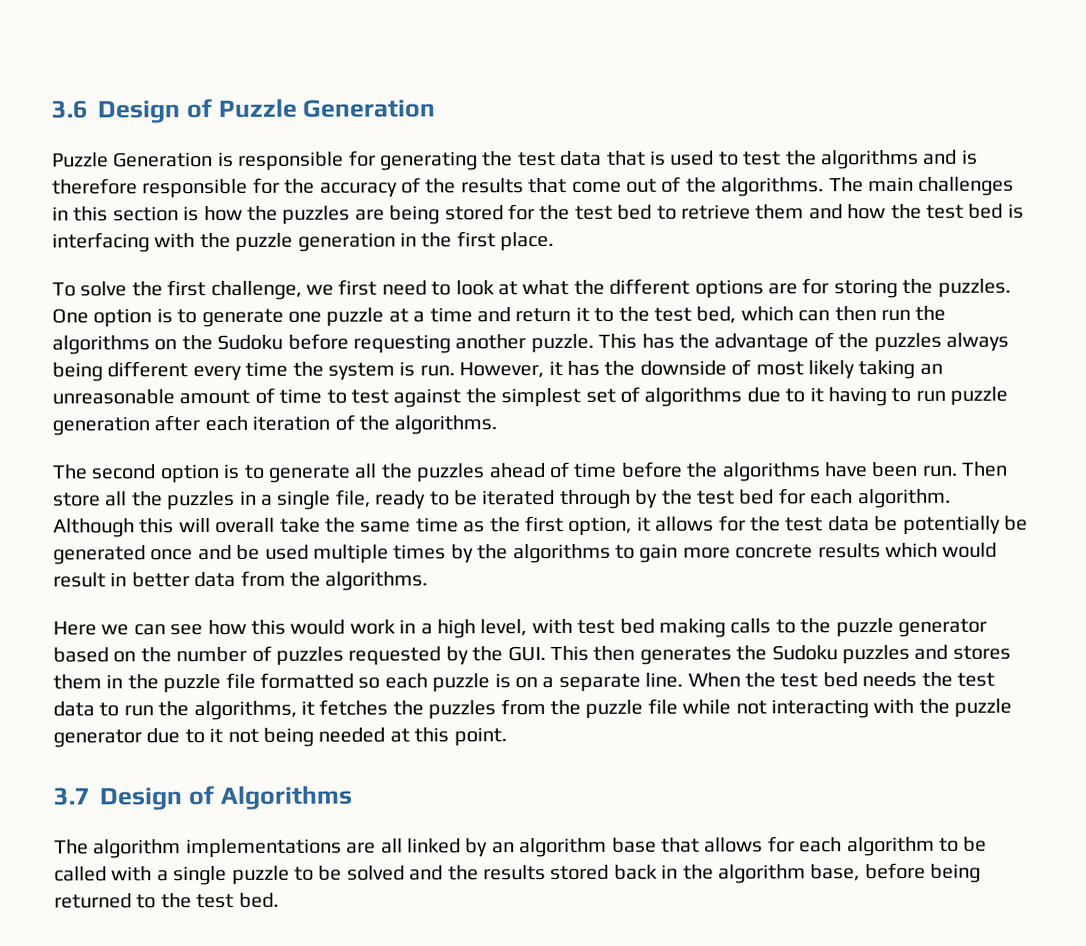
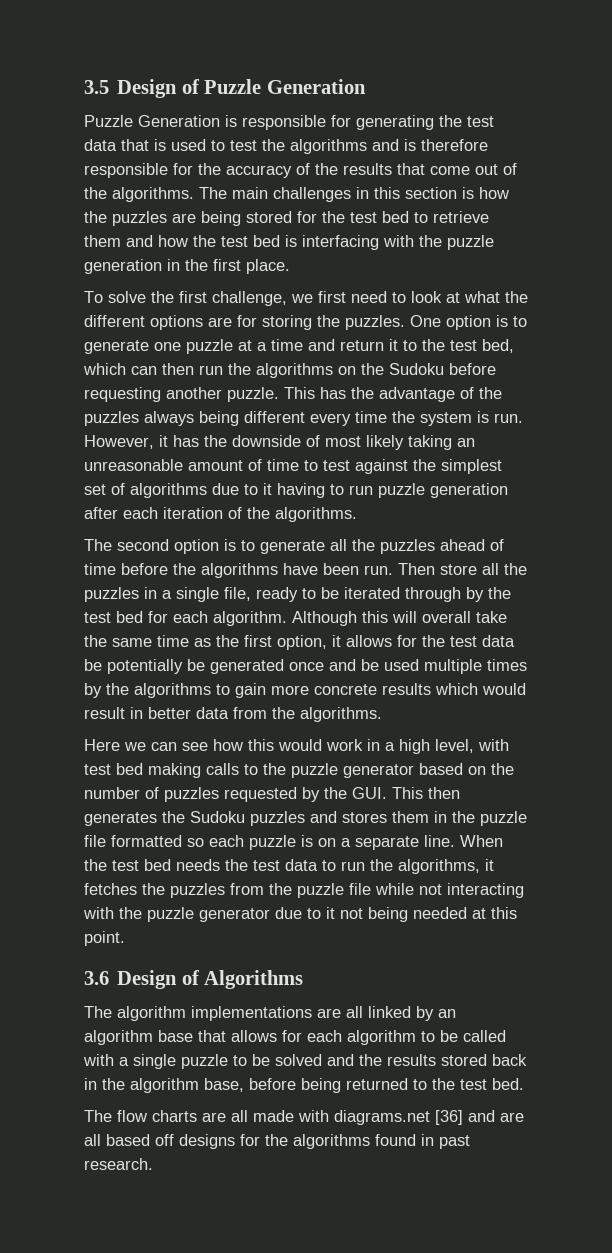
- 3.6 Design of Puzzle Generation
+ 3.5 Design of Puzzle Generation
- 3.7 Design of Algorithms
+ 3.6 Design of Algorithms
+ The flow charts are all made with diagrams.net [36] and are all based off designs for the algorithms found in past research.

